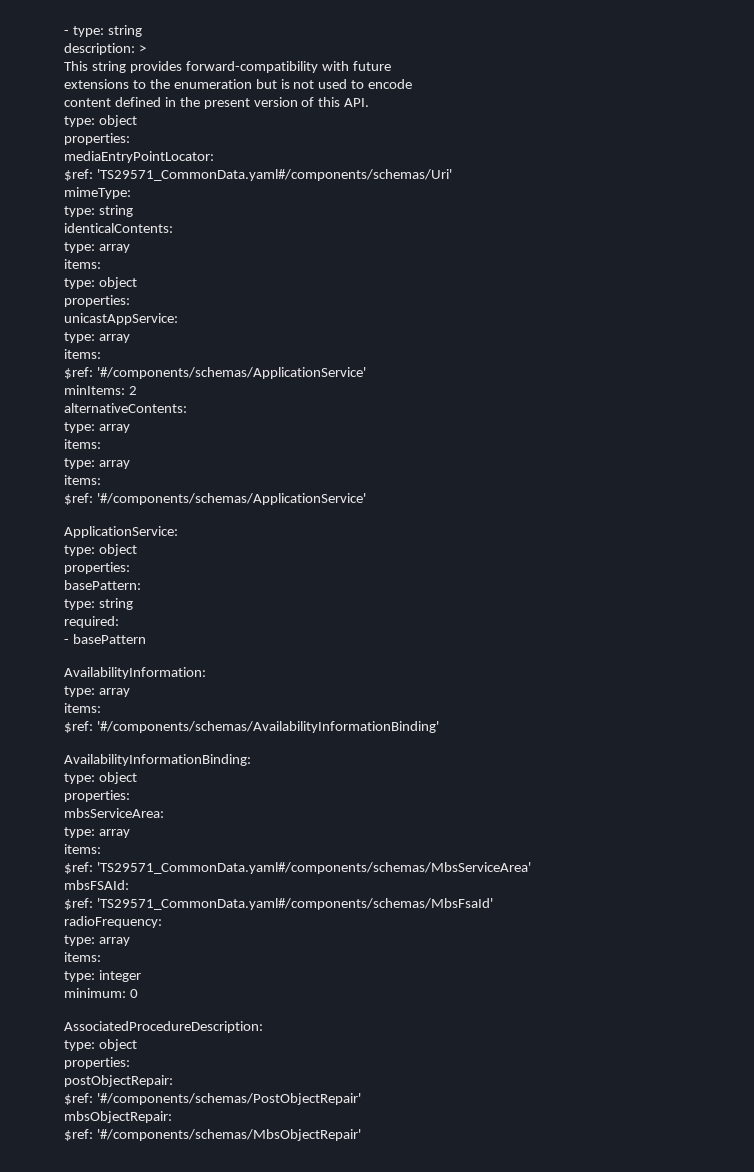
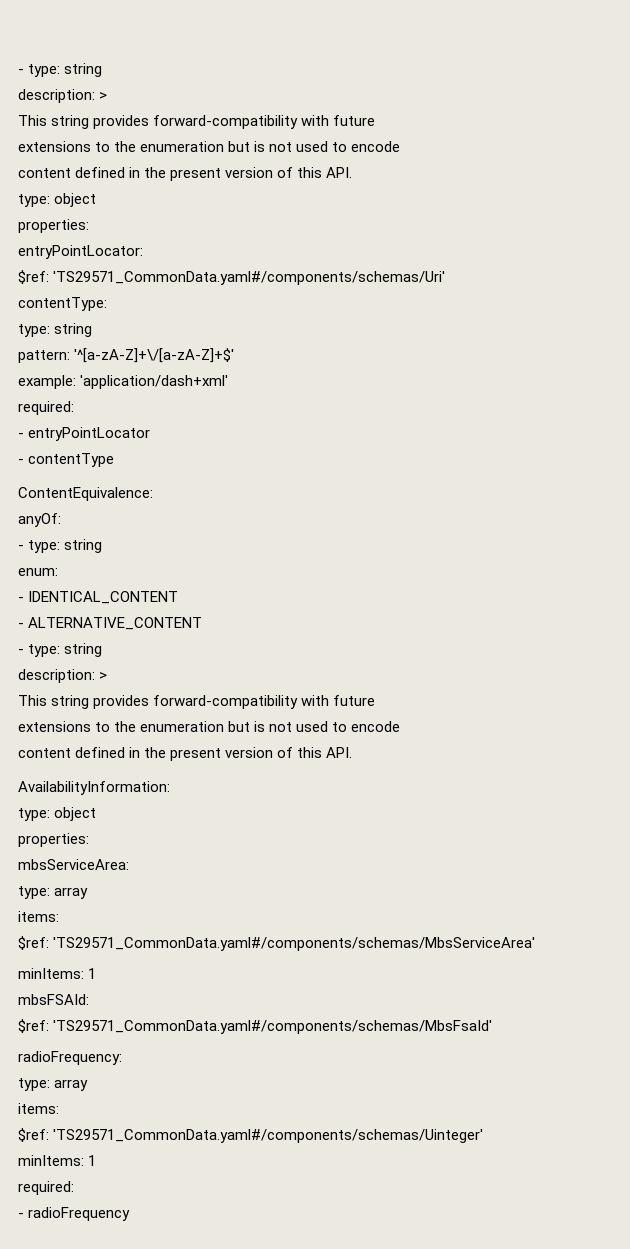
- mediaEntryPointLocator:
+ entryPointLocator:
- mimeType:
+ contentType:
  type: string
- identicalContents:
- type: array
- items:
- type: object
- properties:
- unicastAppService:
- type: array
- items:
- $ref: '#/components/schemas/ApplicationService'
- minItems: 2
- alternativeContents:
- type: array
- items:
- type: array
- items:
- $ref: '#/components/schemas/ApplicationService'
- ApplicationService:
- type: object
- properties:
- basePattern:
- type: string
+ pattern: '^[a-zA-Z]+\/[a-zA-Z]+$'
+ example: 'application/dash+xml'
  required:
- - basePattern
+ - entryPointLocator
+ - contentType
+ ContentEquivalence:
+ anyOf:
+ - type: string
+ enum:
+ - IDENTICAL_CONTENT
+ - ALTERNATIVE_CONTENT
+ - type: string
+ description: >
+ This string provides forward-compatibility with future
+ extensions to the enumeration but is not used to encode
+ content defined in the present version of this API.
  AvailabilityInformation:
- type: array
- items:
- $ref: '#/components/schemas/AvailabilityInformationBinding'
- AvailabilityInformationBinding:
  $ref: 'TS29571_CommonData.yaml#/components/schemas/MbsServiceArea'
+ minItems: 1
- type: integer
- minimum: 0
- AssociatedProcedureDescription:
- type: object
- properties:
- postObjectRepair:
- $ref: '#/components/schemas/PostObjectRepair'
- mbsObjectRepair:
- $ref: '#/components/schemas/MbsObjectRepair'
+ $ref: 'TS29571_CommonData.yaml#/components/schemas/Uinteger'
+ minItems: 1
+ required:
+ - radioFrequency

